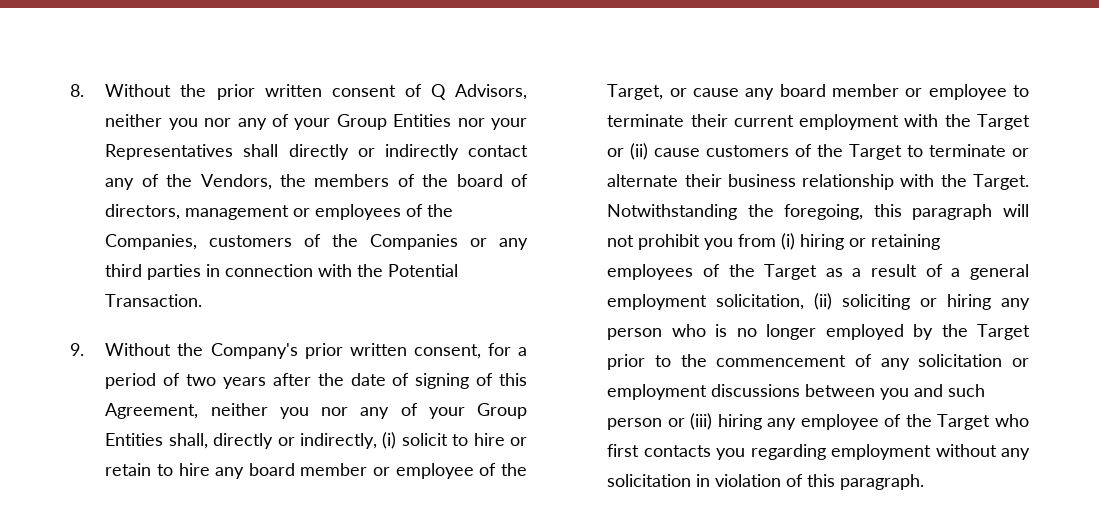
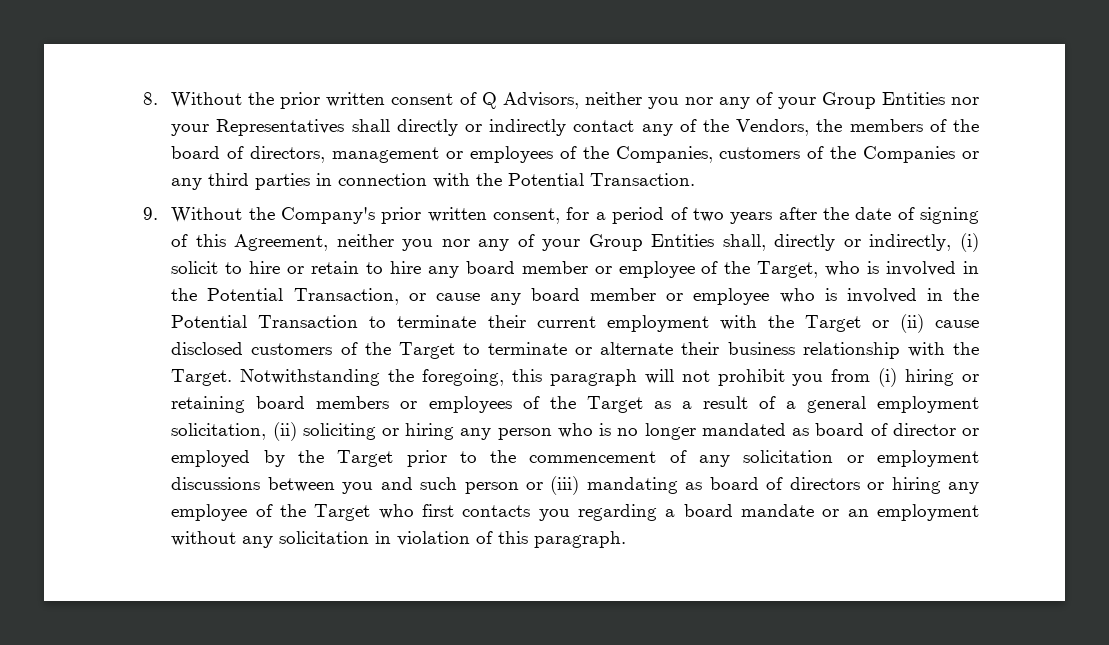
- 9. Without the Company's prior written consent, for a period of two years after the date of signing of this Agreement, neither you nor any of your Group Entities shall, directly or indirectly, (i) solicit to hire or retain to hire any board member or employee of the Target, or cause any board member or employee to terminate their current employment with the Target or (ii) cause customers of the Target to terminate or alternate their business relationship with the Target.
+ 9. Without the Company's prior written consent, for a period of two years after the date of signing of this Agreement, neither you nor any of your Group Entities shall, directly or indirectly, (i) solicit to hire or retain to hire any board member or employee of the Target, who is involved in the Potential Transaction, or cause any board member or employee who is involved in the Potential Transaction to terminate their current employment with the Target or (ii) cause disclosed customers of the Target to terminate or alternate their business relationship with the Target.
- Notwithstanding the foregoing, this paragraph will not prohibit you from (i) hiring or retaining employees of the Target as a result of a general employment solicitation, (ii) soliciting or hiring any person who is no longer employed by the Target prior to the commencement of any solicitation or employment discussions between you and such person or (iii) hiring any employee of the Target who first contacts you regarding employment without any solicitation in violation of this paragraph.
+ Notwithstanding the foregoing, this paragraph will not prohibit you from (i) hiring or retaining board members or employees of the Target as a result of a general employment solicitation, (ii) soliciting or hiring any person who is no longer mandated as board of director or employed by the Target prior to the commencement of any solicitation or employment discussions between you and such person or (iii) mandating as board of directors or hiring any employee of the Target who first contacts you regarding a board mandate or an employment without any solicitation in violation of this paragraph.

